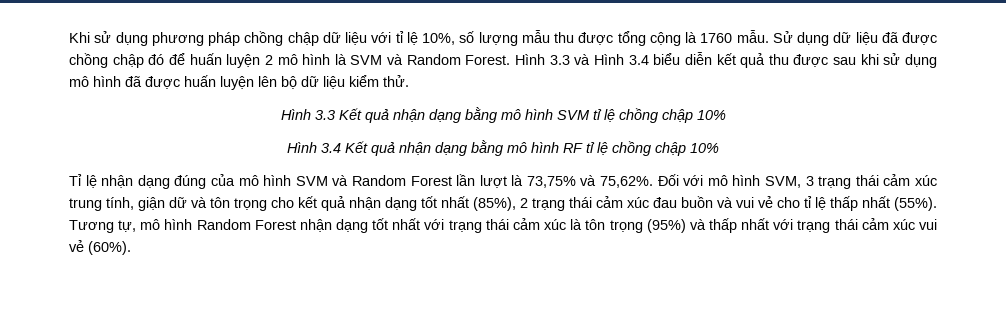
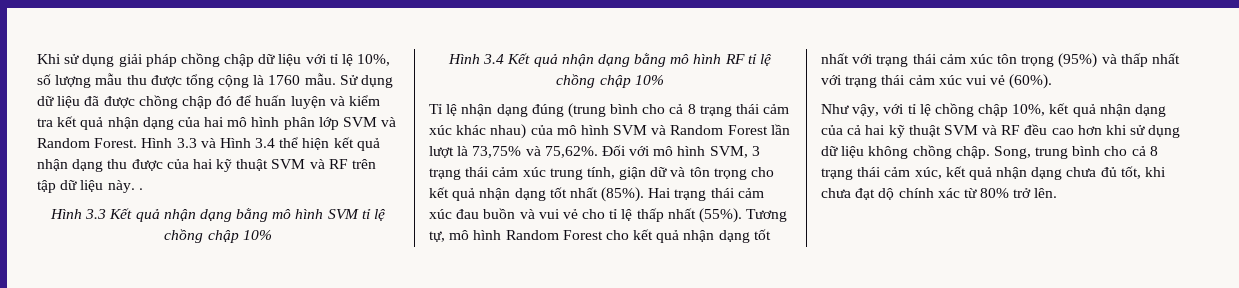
- Khi sử dụng phương pháp chồng chập dữ liệu với tỉ lệ 10%, số lượng mẫu thu được tổng cộng là 1760 mẫu.
+ Khi sử dụng giải pháp chồng chập dữ liệu với tỉ lệ 10%, số lượng mẫu thu được tổng cộng là 1760 mẫu.
- Sử dụng dữ liệu đã được chồng chập đó để huấn luyện 2 mô hình là SVM và Random Forest.
+ Sử dụng dữ liệu đã được chồng chập đó để huấn luyện và kiểm tra kết quả nhận dạng của hai mô hình phân lớp SVM và Random Forest.
- Hình 3.3 và Hình 3.4 biểu diễn kết quả thu được sau khi sử dụng mô hình đã được huấn luyện lên bộ dữ liệu kiểm thử.
+ Hình 3.3 và Hình 3.4 thể hiện kết quả nhận dạng thu được của hai kỹ thuật SVM và RF trên tập dữ liệu này. .
- Tỉ lệ nhận dạng đúng của mô hình SVM và Random Forest lần lượt là 73,75% và 75,62%.
+ Tỉ lệ nhận dạng đúng (trung bình cho cả 8 trạng thái cảm xúc khác nhau) của mô hình SVM và Random Forest lần lượt là 73,75% và 75,62%.
- Đối với mô hình SVM, 3 trạng thái cảm xúc trung tính, giận dữ và tôn trọng cho kết quả nhận dạng tốt nhất (85%), 2 trạng thái cảm xúc đau buồn và vui vẻ cho tỉ lệ thấp nhất (55%).
+ Đối với mô hình SVM, 3 trạng thái cảm xúc trung tính, giận dữ và tôn trọng cho kết quả nhận dạng tốt nhất (85%). Hai trạng thái cảm xúc đau buồn và vui vẻ cho tỉ lệ thấp nhất (55%).
- Tương tự, mô hình Random Forest nhận dạng tốt nhất với trạng thái cảm xúc là tôn trọng (95%) và thấp nhất với trạng thái cảm xúc vui vẻ (60%).
+ Tương tự, mô hình Random Forest cho kết quả nhận dạng tốt nhất với trạng thái cảm xúc tôn trọng (95%) và thấp nhất với trạng thái cảm xúc vui vẻ (60%).
+ Như vậy, với tỉ lệ chồng chập 10%, kết quả nhận dạng của cả hai kỹ thuật SVM và RF đều cao hơn khi sử dụng dữ liệu không chồng chập. Song, trung bình cho cả 8 trạng thái cảm xúc, kết quả nhận dạng chưa đủ tốt, khi chưa đạt dộ chính xác từ 80% trở lên.

